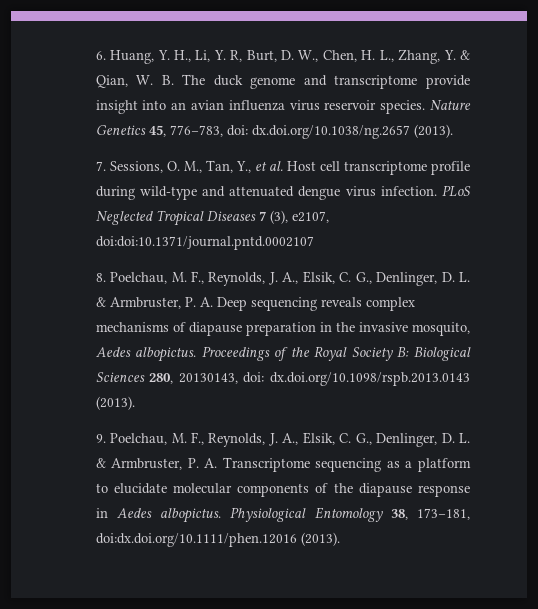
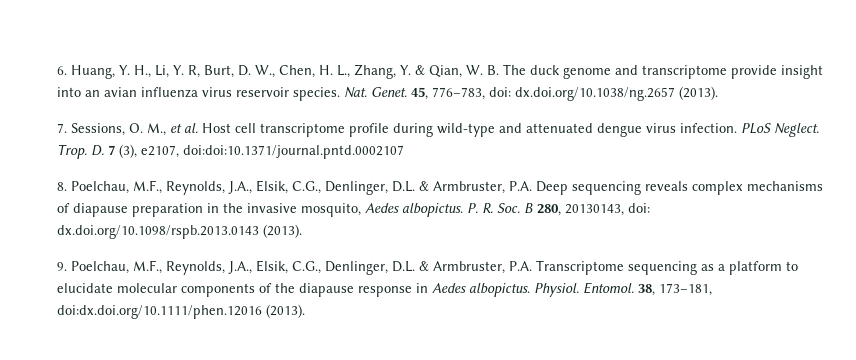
- Nature Genetics 45, 776–783, doi: dx.doi.org/10.1038/ng.2657 (2013).
+ Nat. Genet. 45, 776–783, doi: dx.doi.org/10.1038/ng.2657 (2013).
- 7. Sessions, O. M., Tan, Y., et al. Host cell transcriptome profile during wild-type and attenuated dengue virus infection.
+ 7. Sessions, O. M., et al. Host cell transcriptome profile during wild-type and attenuated dengue virus infection.
- PLoS Neglected Tropical Diseases 7 (3), e2107, doi:doi:10.1371/journal.pntd.0002107
+ PLoS Neglect. Trop. D. 7 (3), e2107, doi:doi:10.1371/journal.pntd.0002107
- 8. Poelchau, M. F., Reynolds, J. A., Elsik, C. G., Denlinger, D. L. & Armbruster, P. A. Deep sequencing reveals complex mechanisms of diapause preparation in the invasive mosquito, Aedes albopictus.
+ 8. Poelchau, M.F., Reynolds, J.A., Elsik, C.G., Denlinger, D.L. & Armbruster, P.A. Deep sequencing reveals complex mechanisms of diapause preparation in the invasive mosquito, Aedes albopictus.
- Proceedings of the Royal Society B: Biological Sciences 280, 20130143, doi: dx.doi.org/10.1098/rspb.2013.0143 (2013).
+ P. R. Soc. B 280, 20130143, doi: dx.doi.org/10.1098/rspb.2013.0143 (2013).
- 9. Poelchau, M. F., Reynolds, J. A., Elsik, C. G., Denlinger, D. L. & Armbruster, P. A. Transcriptome sequencing as a platform to elucidate molecular components of the diapause response in Aedes albopictus.
+ 9. Poelchau, M.F., Reynolds, J.A., Elsik, C.G., Denlinger, D.L. & Armbruster, P.A. Transcriptome sequencing as a platform to elucidate molecular components of the diapause response in Aedes albopictus.
- Physiological Entomology 38, 173–181, doi:dx.doi.org/10.1111/phen.12016 (2013).
+ Physiol. Entomol. 38, 173–181, doi:dx.doi.org/10.1111/phen.12016 (2013).

